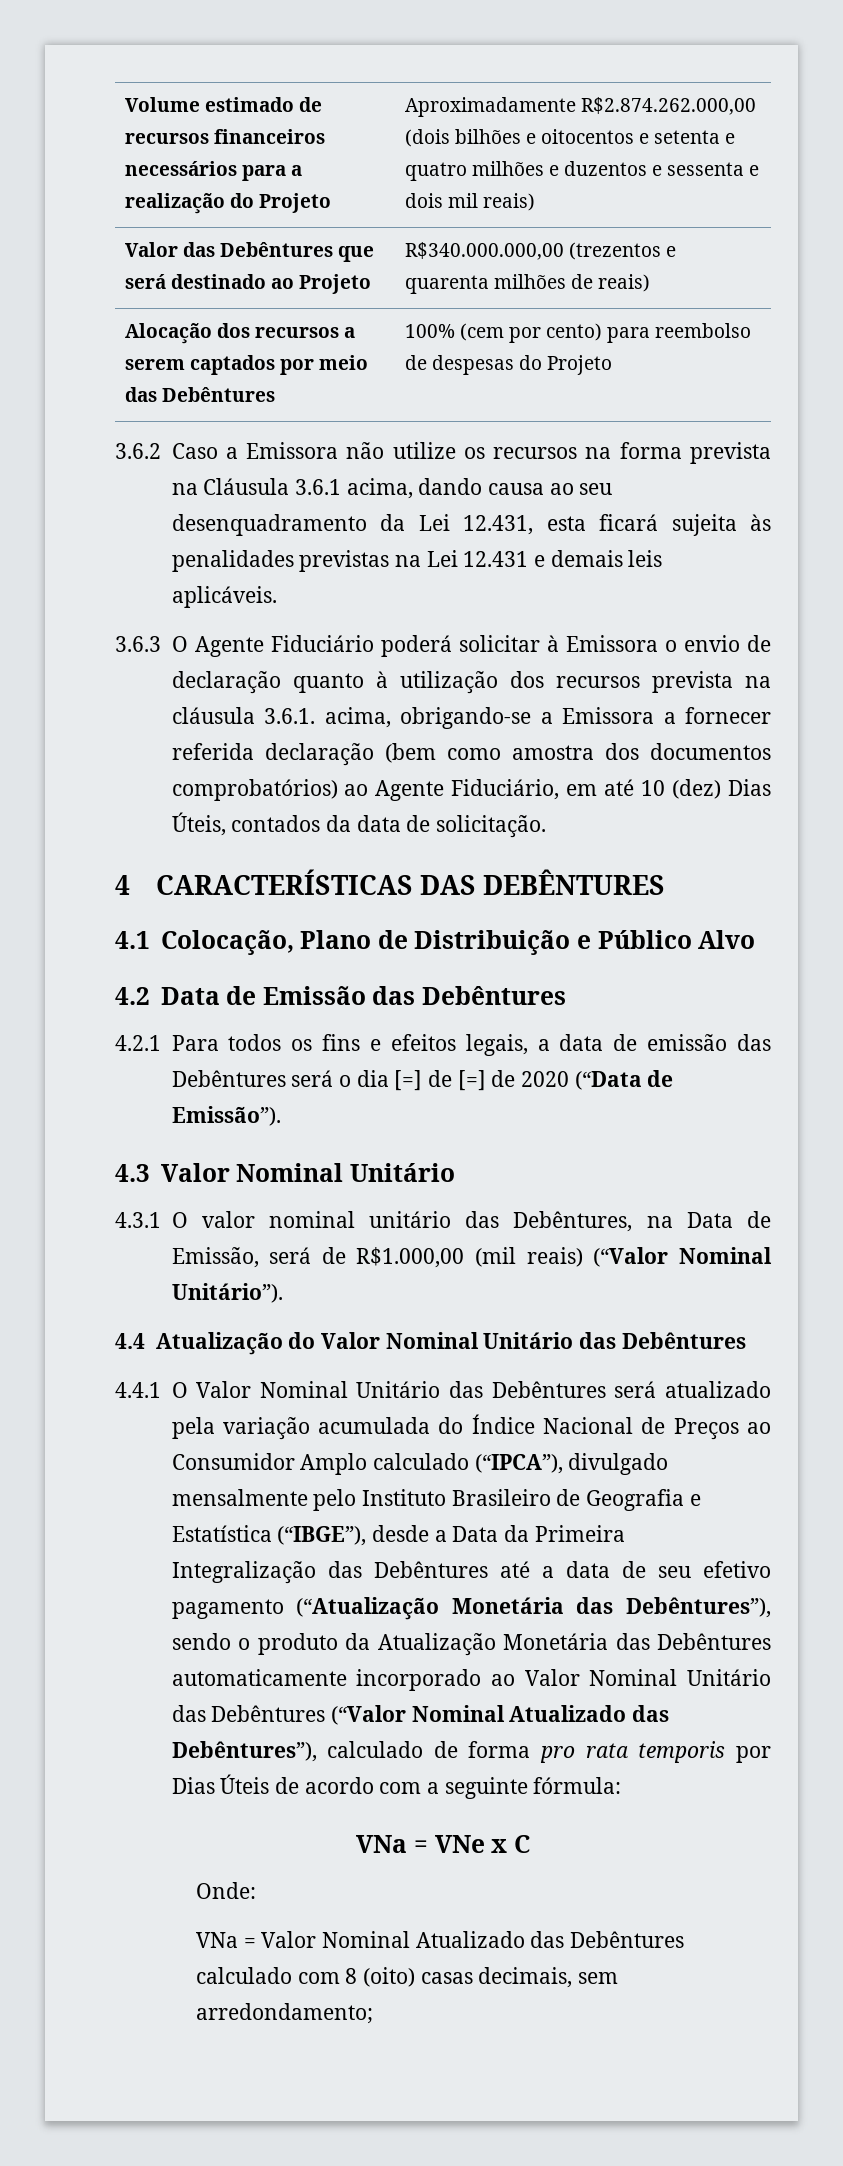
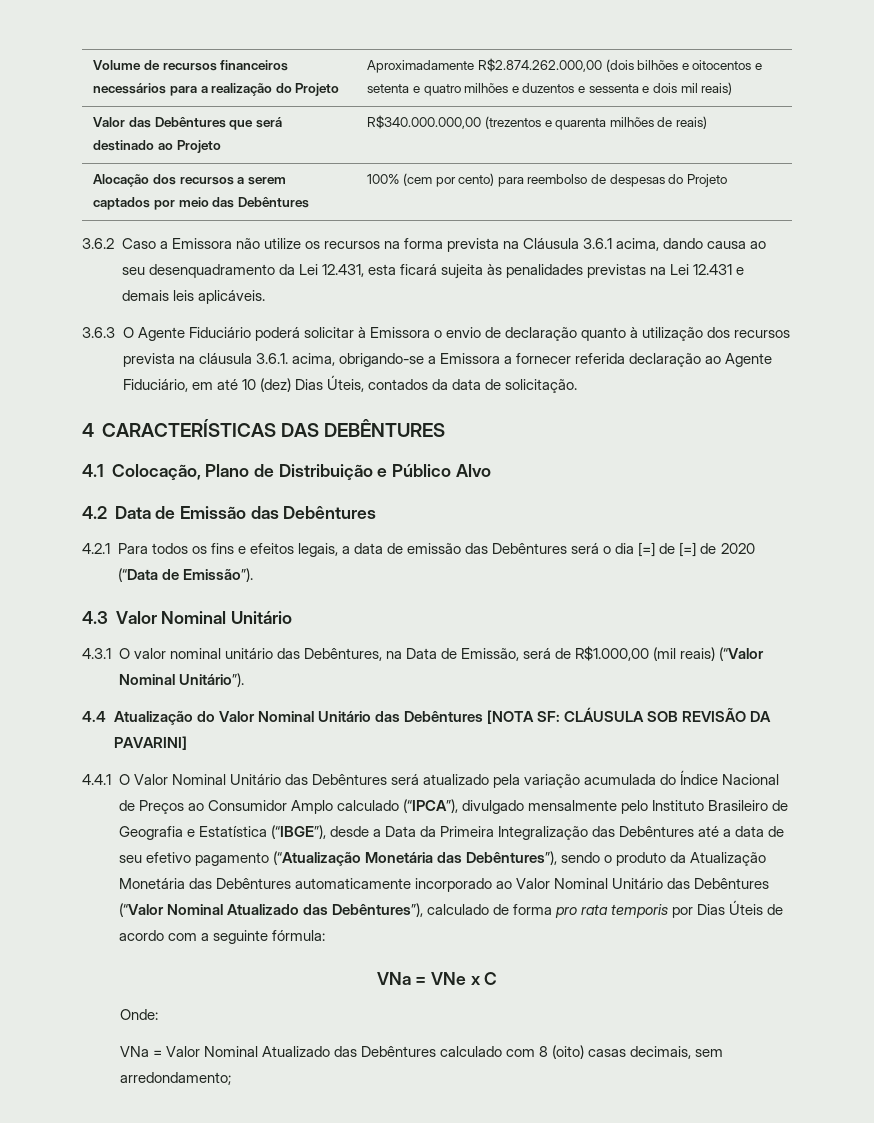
- Volume estimado de recursos financeiros necessários para a realização do Projeto | Aproximadamente R$2.874.262.000,00 (dois bilhões e oitocentos e setenta e quatro milhões e duzentos e sessenta e dois mil reais)
+ Volume de recursos financeiros necessários para a realização do Projeto | Aproximadamente R$2.874.262.000,00 (dois bilhões e oitocentos e setenta e quatro milhões e duzentos e sessenta e dois mil reais)
- 3.6.3 O Agente Fiduciário poderá solicitar à Emissora o envio de declaração quanto à utilização dos recursos prevista na cláusula 3.6.1. acima, obrigando-se a Emissora a fornecer referida declaração (bem como amostra dos documentos comprobatórios) ao Agente Fiduciário, em até 10 (dez) Dias Úteis, contados da data de solicitação.
+ 3.6.3 O Agente Fiduciário poderá solicitar à Emissora o envio de declaração quanto à utilização dos recursos prevista na cláusula 3.6.1. acima, obrigando-se a Emissora a fornecer referida declaração ao Agente Fiduciário, em até 10 (dez) Dias Úteis, contados da data de solicitação.
- 4.4 Atualização do Valor Nominal Unitário das Debêntures
+ 4.4 Atualização do Valor Nominal Unitário das Debêntures [NOTA SF: CLÁUSULA SOB REVISÃO DA PAVARINI]

